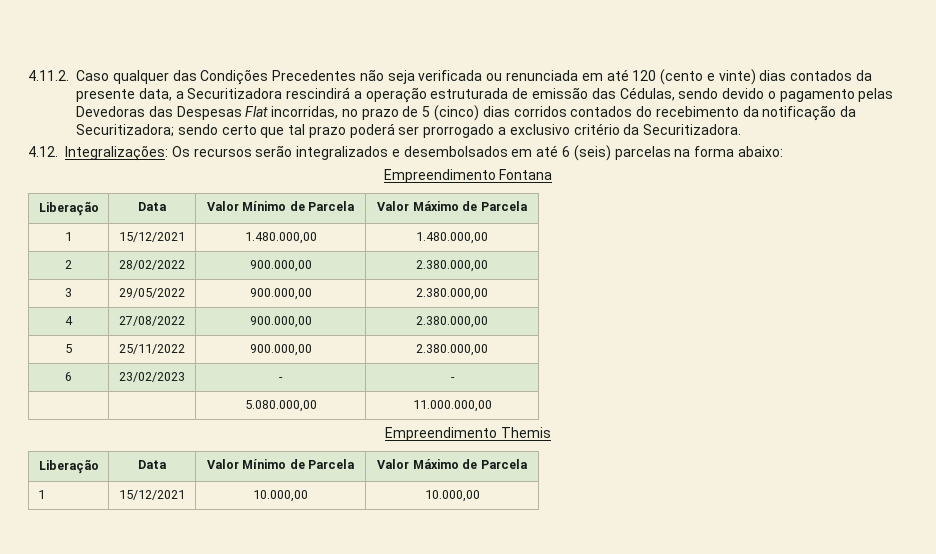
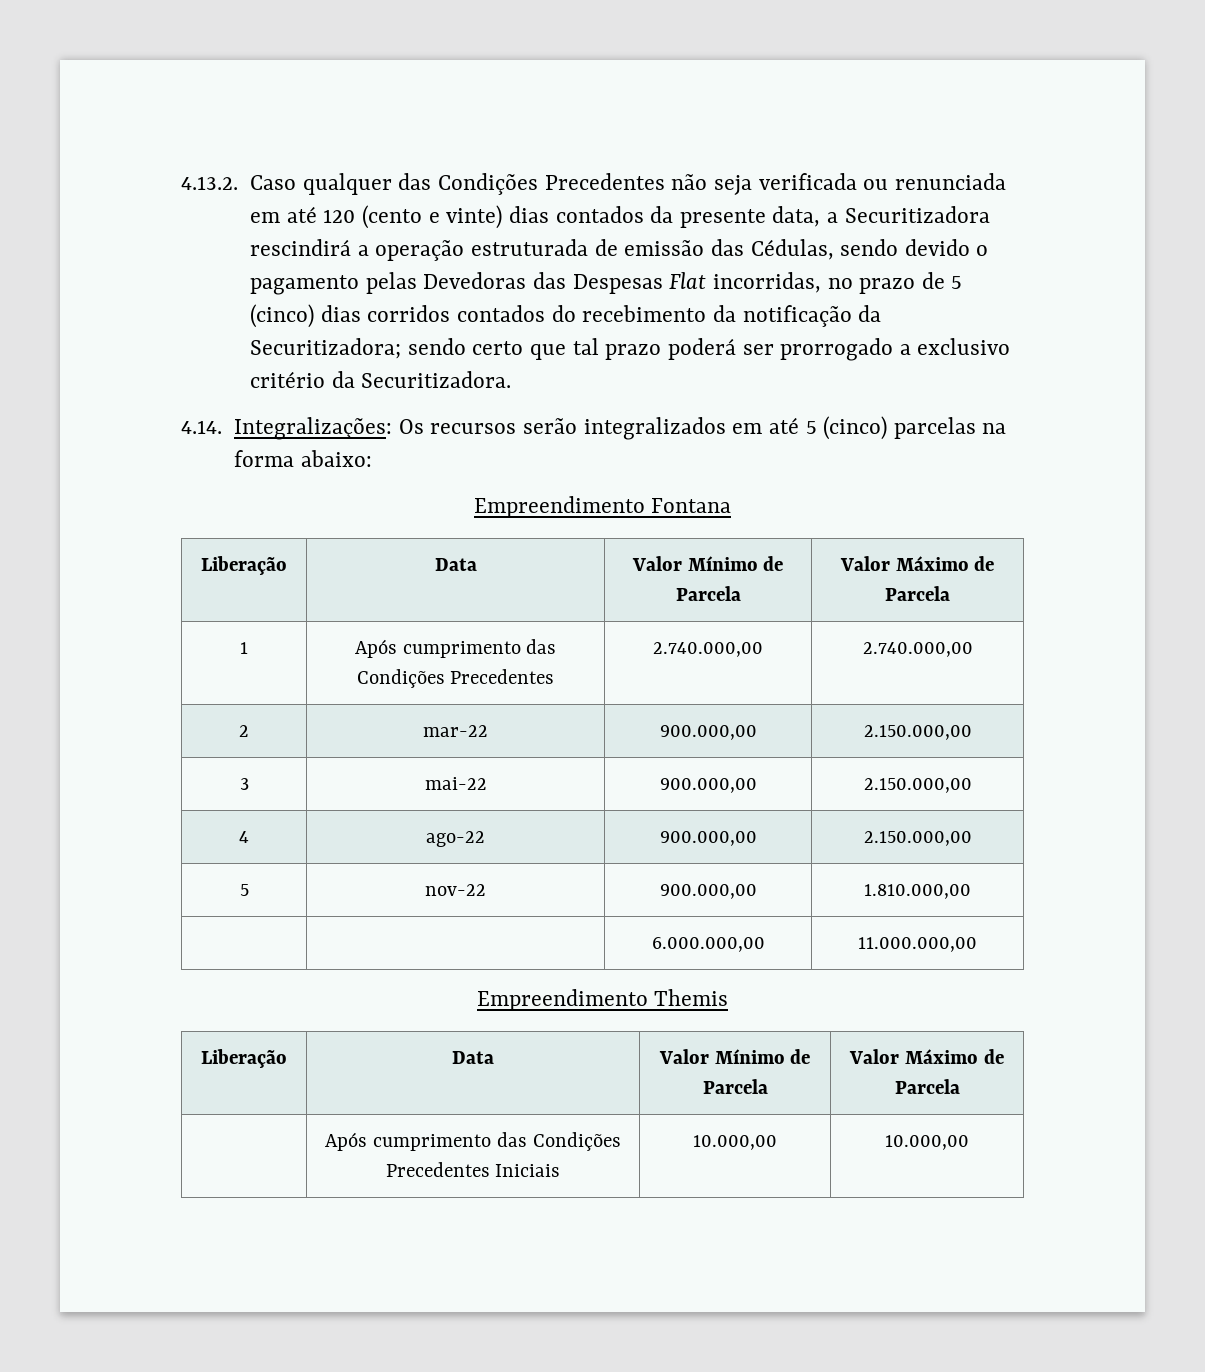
- 4.11.2. Caso qualquer das Condições Precedentes não seja verificada ou renunciada em até 120 (cento e vinte) dias contados da presente data, a Securitizadora rescindirá a operação estruturada de emissão das Cédulas, sendo devido o pagamento pelas Devedoras das Despesas Flat incorridas, no prazo de 5 (cinco) dias corridos contados do recebimento da notificação da Securitizadora;
+ 4.13.2. Caso qualquer das Condições Precedentes não seja verificada ou renunciada em até 120 (cento e vinte) dias contados da presente data, a Securitizadora rescindirá a operação estruturada de emissão das Cédulas, sendo devido o pagamento pelas Devedoras das Despesas Flat incorridas, no prazo de 5 (cinco) dias corridos contados do recebimento da notificação da Securitizadora;
- 4.12. Integralizações: Os recursos serão integralizados e desembolsados em até 6 (seis) parcelas na forma abaixo:
+ 4.14. Integralizações: Os recursos serão integralizados em até 5 (cinco) parcelas na forma abaixo:
- 1 | 15/12/2021 | 1.480.000,00 | 1.480.000,00
+ 1 | Após cumprimento das Condições Precedentes | 2.740.000,00 | 2.740.000,00
- 2 | 28/02/2022 | 900.000,00 | 2.380.000,00
+ 2 | mar-22 | 900.000,00 | 2.150.000,00
- 3 | 29/05/2022 | 900.000,00 | 2.380.000,00
+ 3 | mai-22 | 900.000,00 | 2.150.000,00
- 4 | 27/08/2022 | 900.000,00 | 2.380.000,00
+ 4 | ago-22 | 900.000,00 | 2.150.000,00
- 5 | 25/11/2022 | 900.000,00 | 2.380.000,00
- 6 | 23/02/2023 | - | -
- | | 5.080.000,00 | 11.000.000,00
+ 5 | nov-22 | 900.000,00 | 1.810.000,00
+ | | 6.000.000,00 | 11.000.000,00
- 1 | 15/12/2021 | 10.000,00 | 10.000,00
+ | Após cumprimento das Condições Precedentes Iniciais | 10.000,00 | 10.000,00

